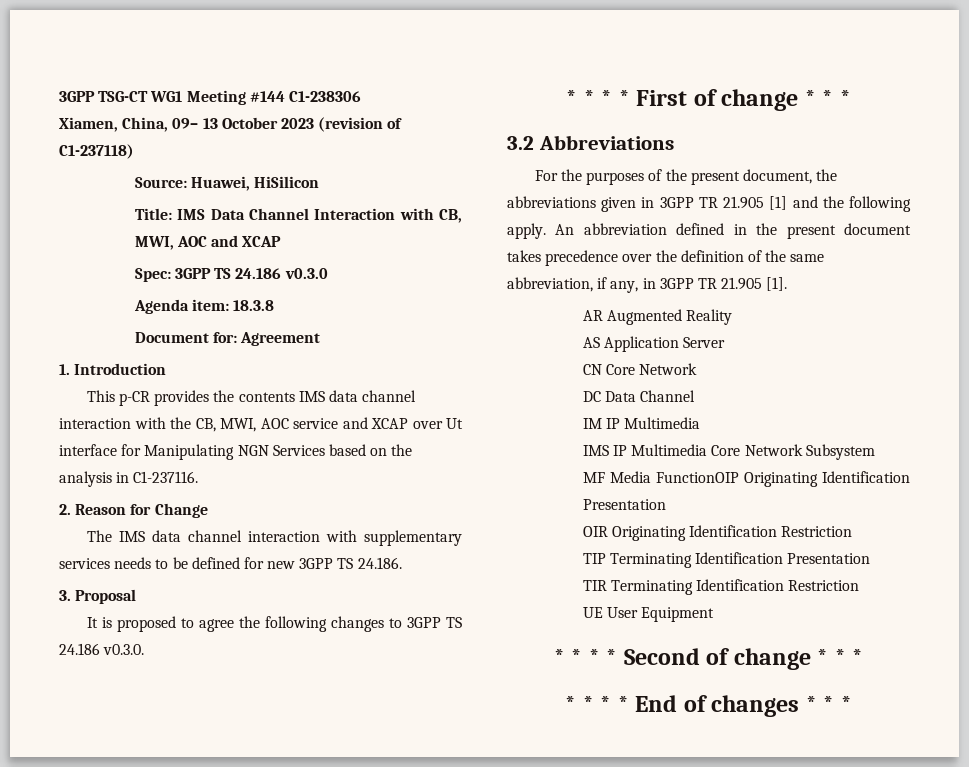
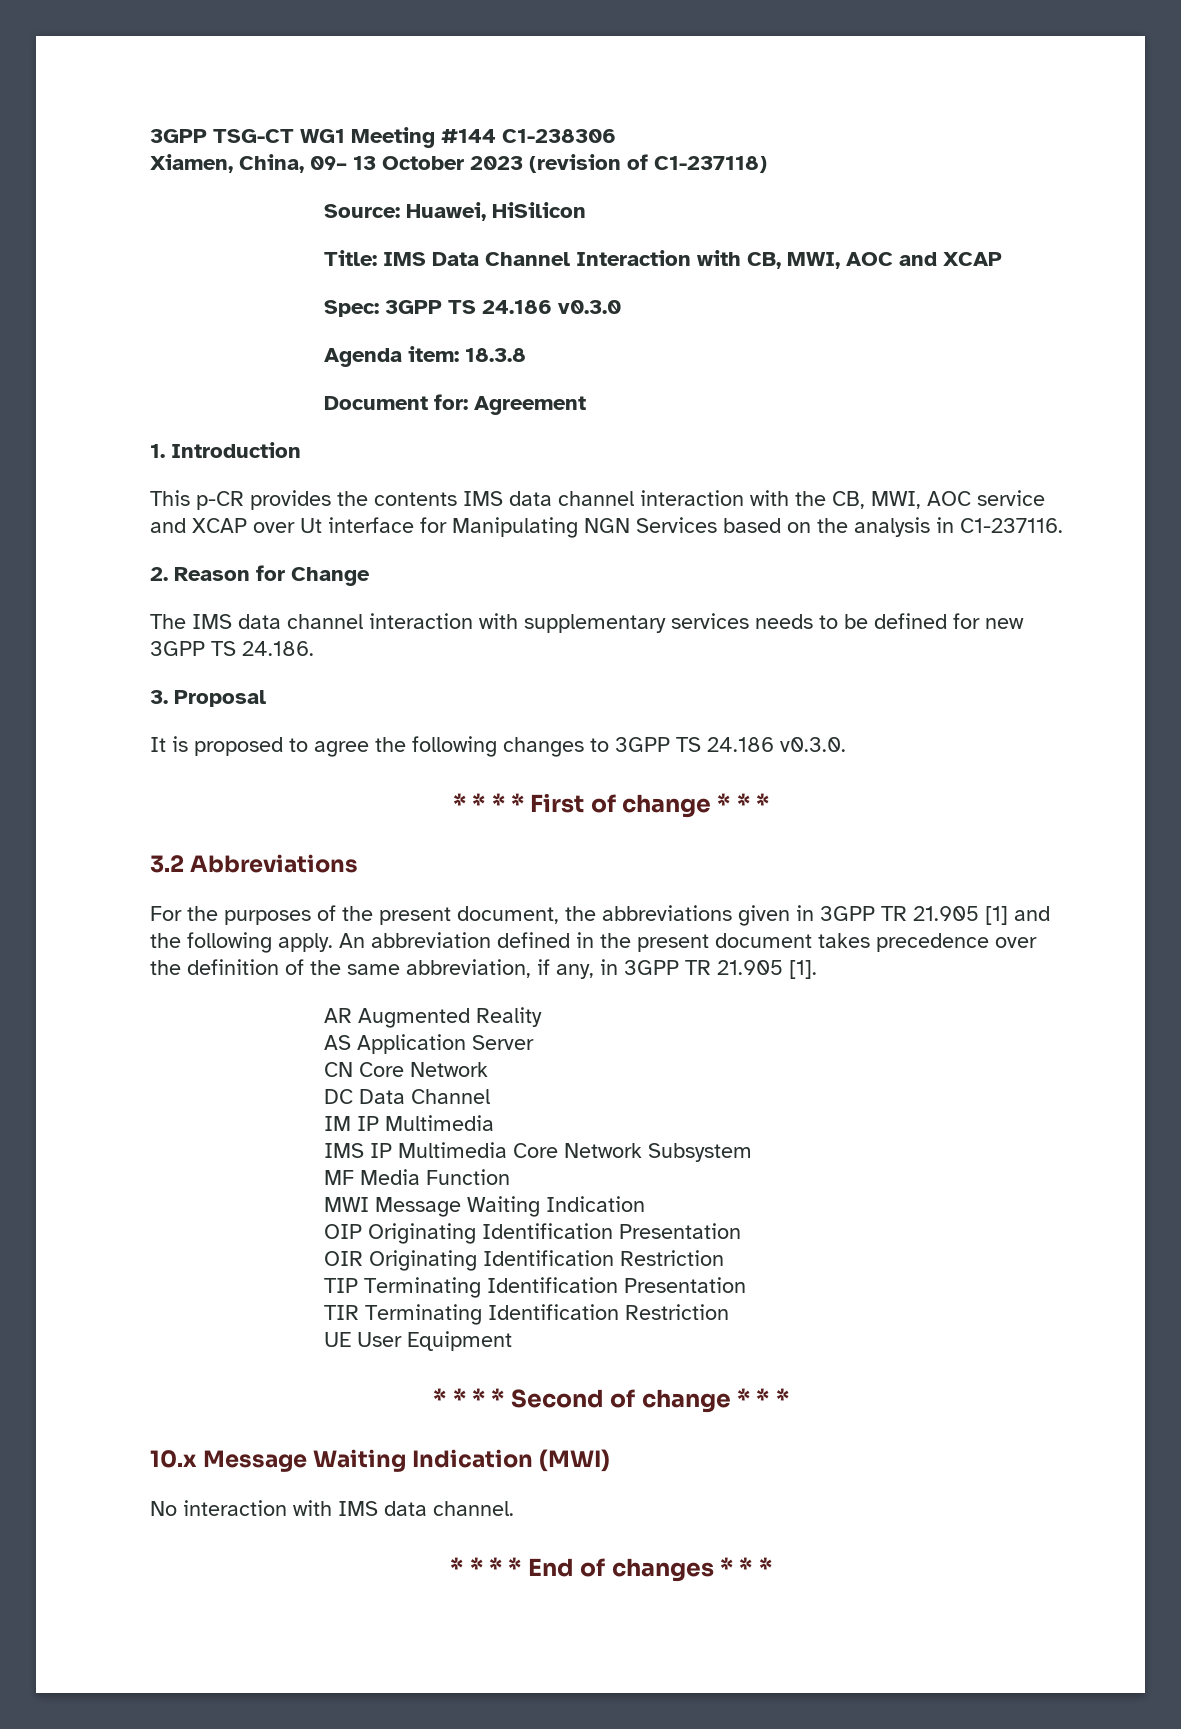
- MF Media FunctionOIP Originating Identification Presentation
+ MF Media Function
+ MWI Message Waiting Indication
+ OIP Originating Identification Presentation
+ 10.x Message Waiting Indication (MWI)
+ No interaction with IMS data channel.

